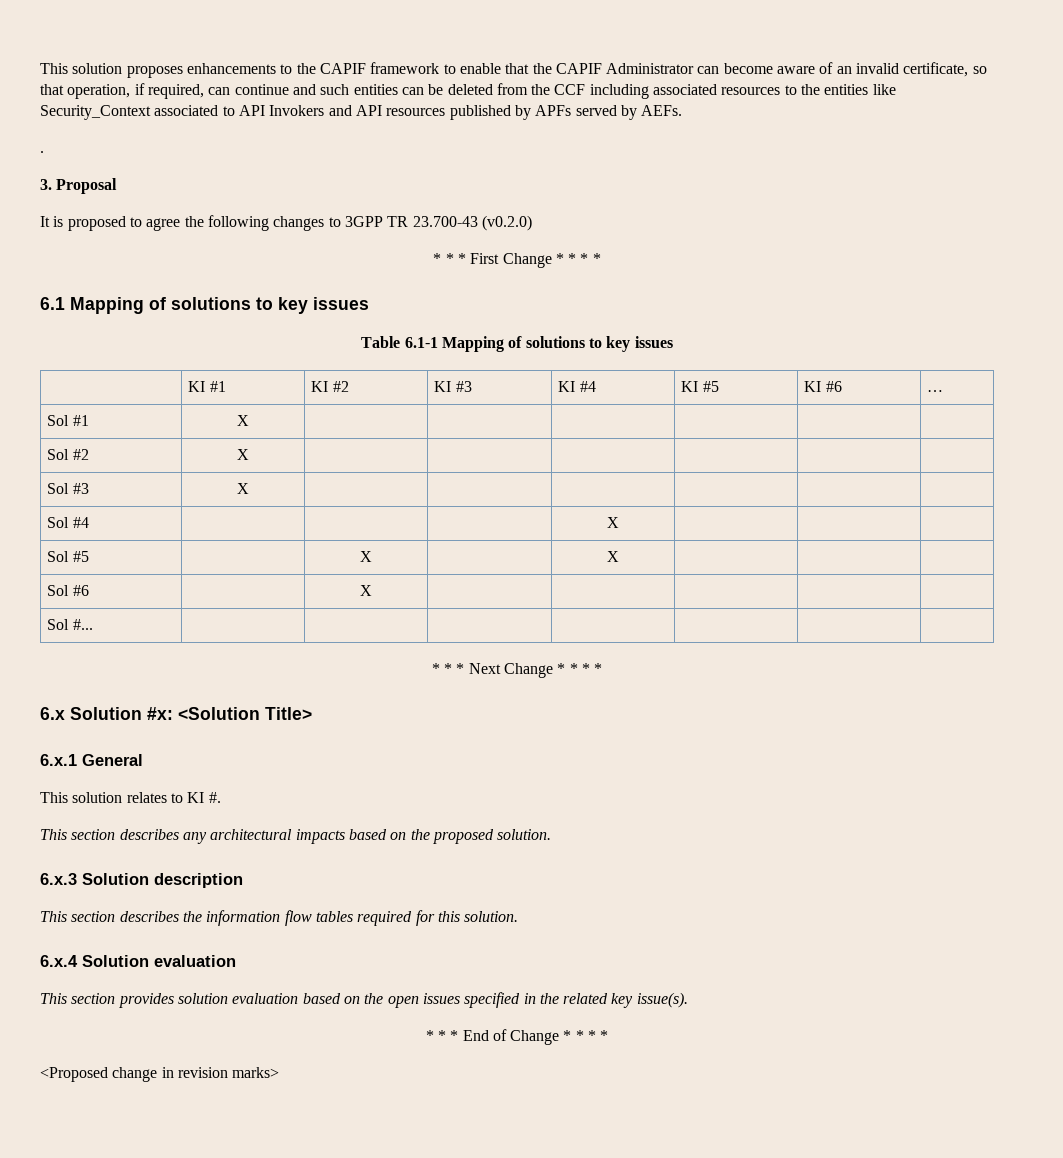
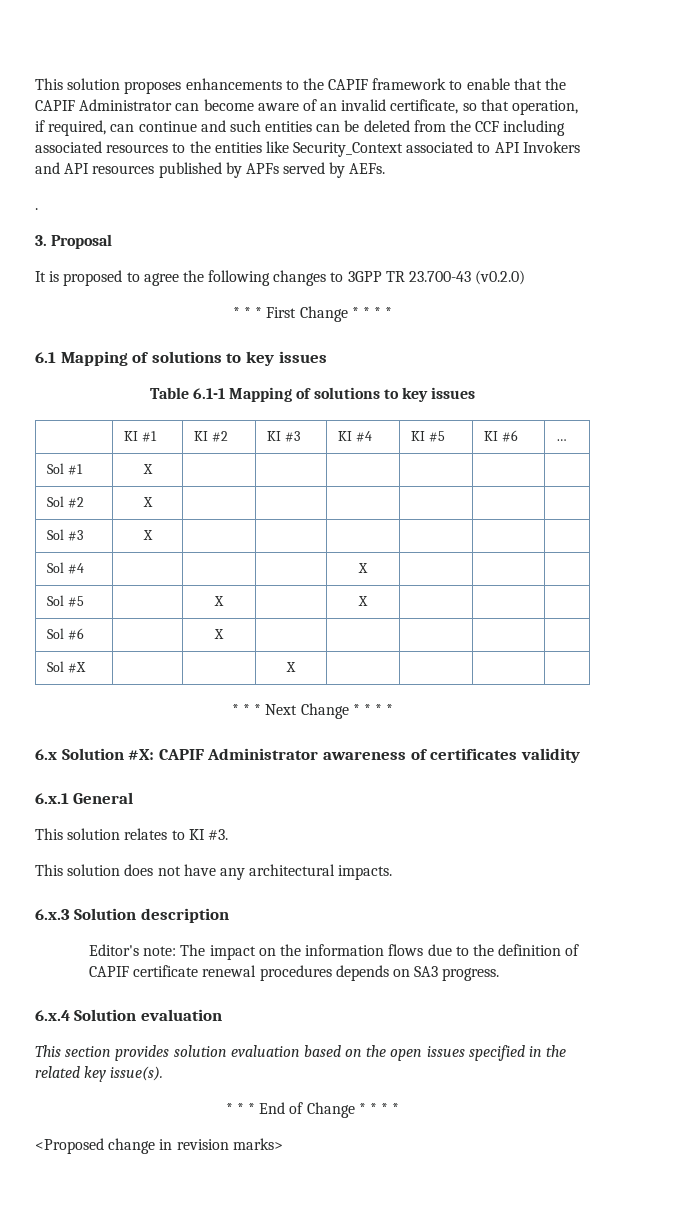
- Sol #... | | | | | | |
+ Sol #X | | | X | | | |
- 6.x Solution #x: <Solution Title>
+ 6.x Solution #X: CAPIF Administrator awareness of certificates validity
- This solution relates to KI #.
- This section describes any architectural impacts based on the proposed solution.
+ This solution relates to KI #3.
+ This solution does not have any architectural impacts.
  6.x.3 Solution description
- This section describes the information flow tables required for this solution.
+ Editor's note: The impact on the information flows due to the definition of CAPIF certificate renewal procedures depends on SA3 progress.

